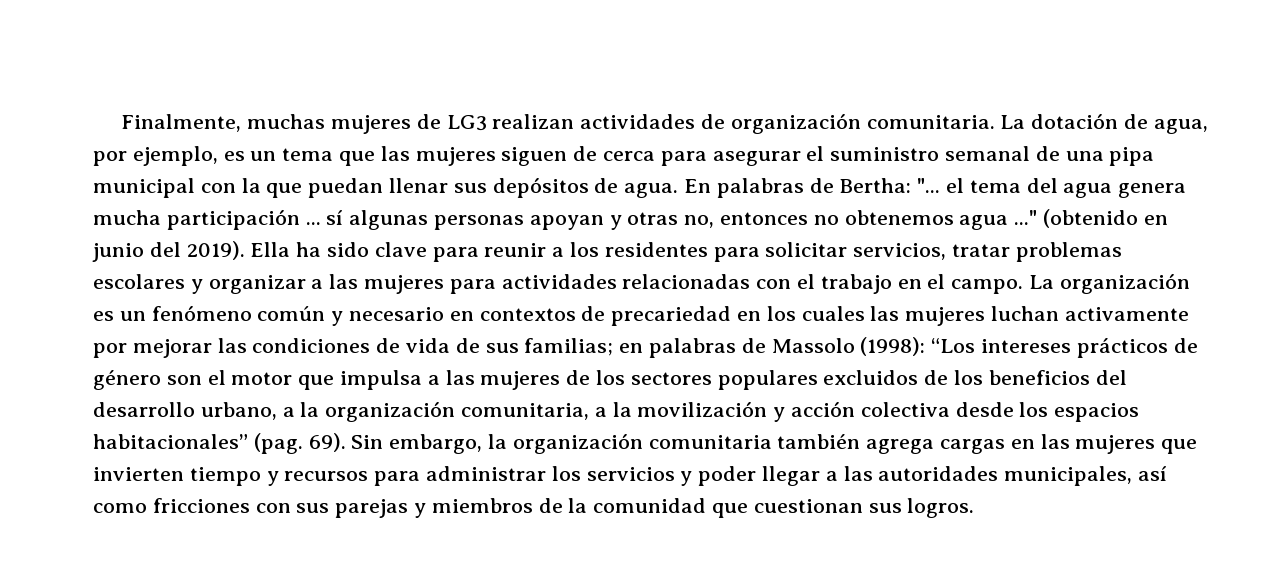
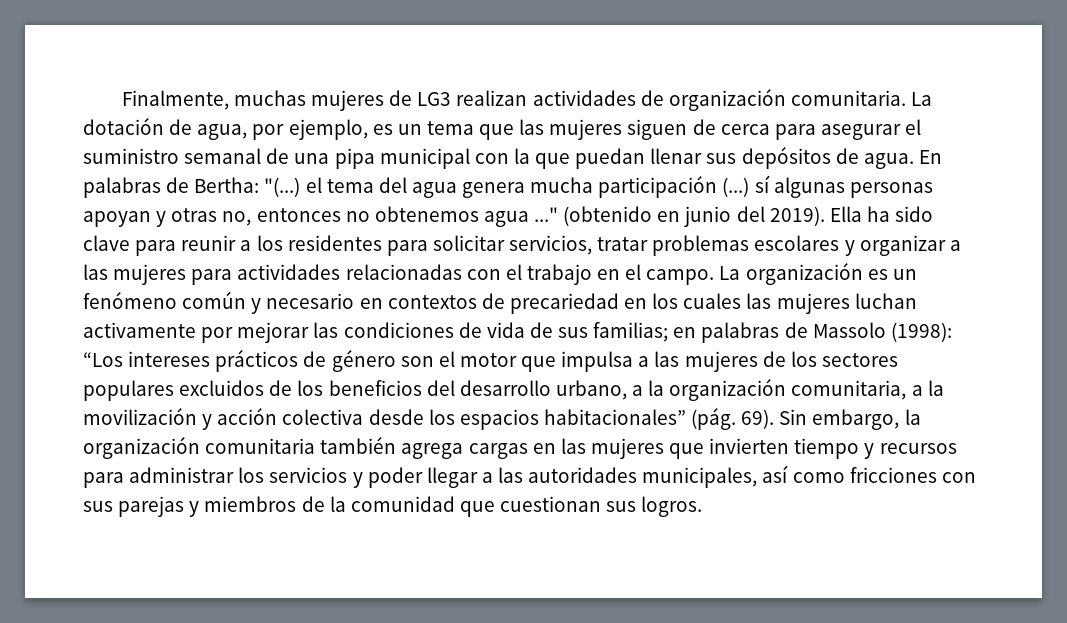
- En palabras de Bertha: "... el tema del agua genera mucha participación ... sí algunas personas apoyan y otras no, entonces no obtenemos agua ..."
+ En palabras de Bertha: "(...) el tema del agua genera mucha participación (...) sí algunas personas apoyan y otras no, entonces no obtenemos agua ..."
- “Los intereses prácticos de género son el motor que impulsa a las mujeres de los sectores populares excluidos de los beneficios del desarrollo urbano, a la organización comunitaria, a la movilización y acción colectiva desde los espacios habitacionales” (pag.
+ “Los intereses prácticos de género son el motor que impulsa a las mujeres de los sectores populares excluidos de los beneficios del desarrollo urbano, a la organización comunitaria, a la movilización y acción colectiva desde los espacios habitacionales” (pág.

